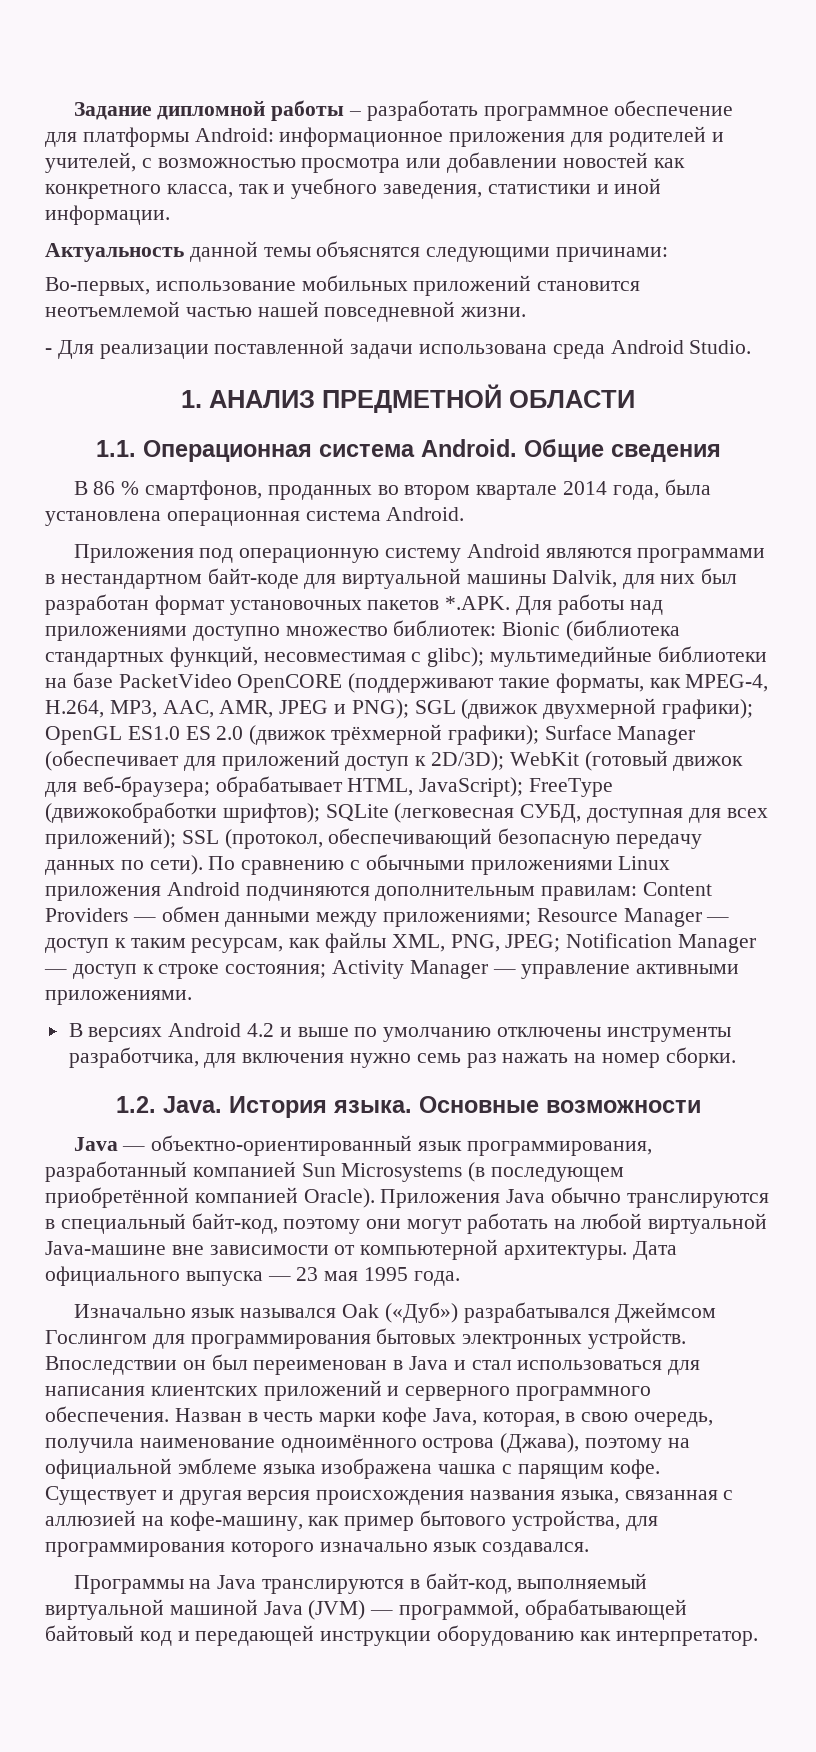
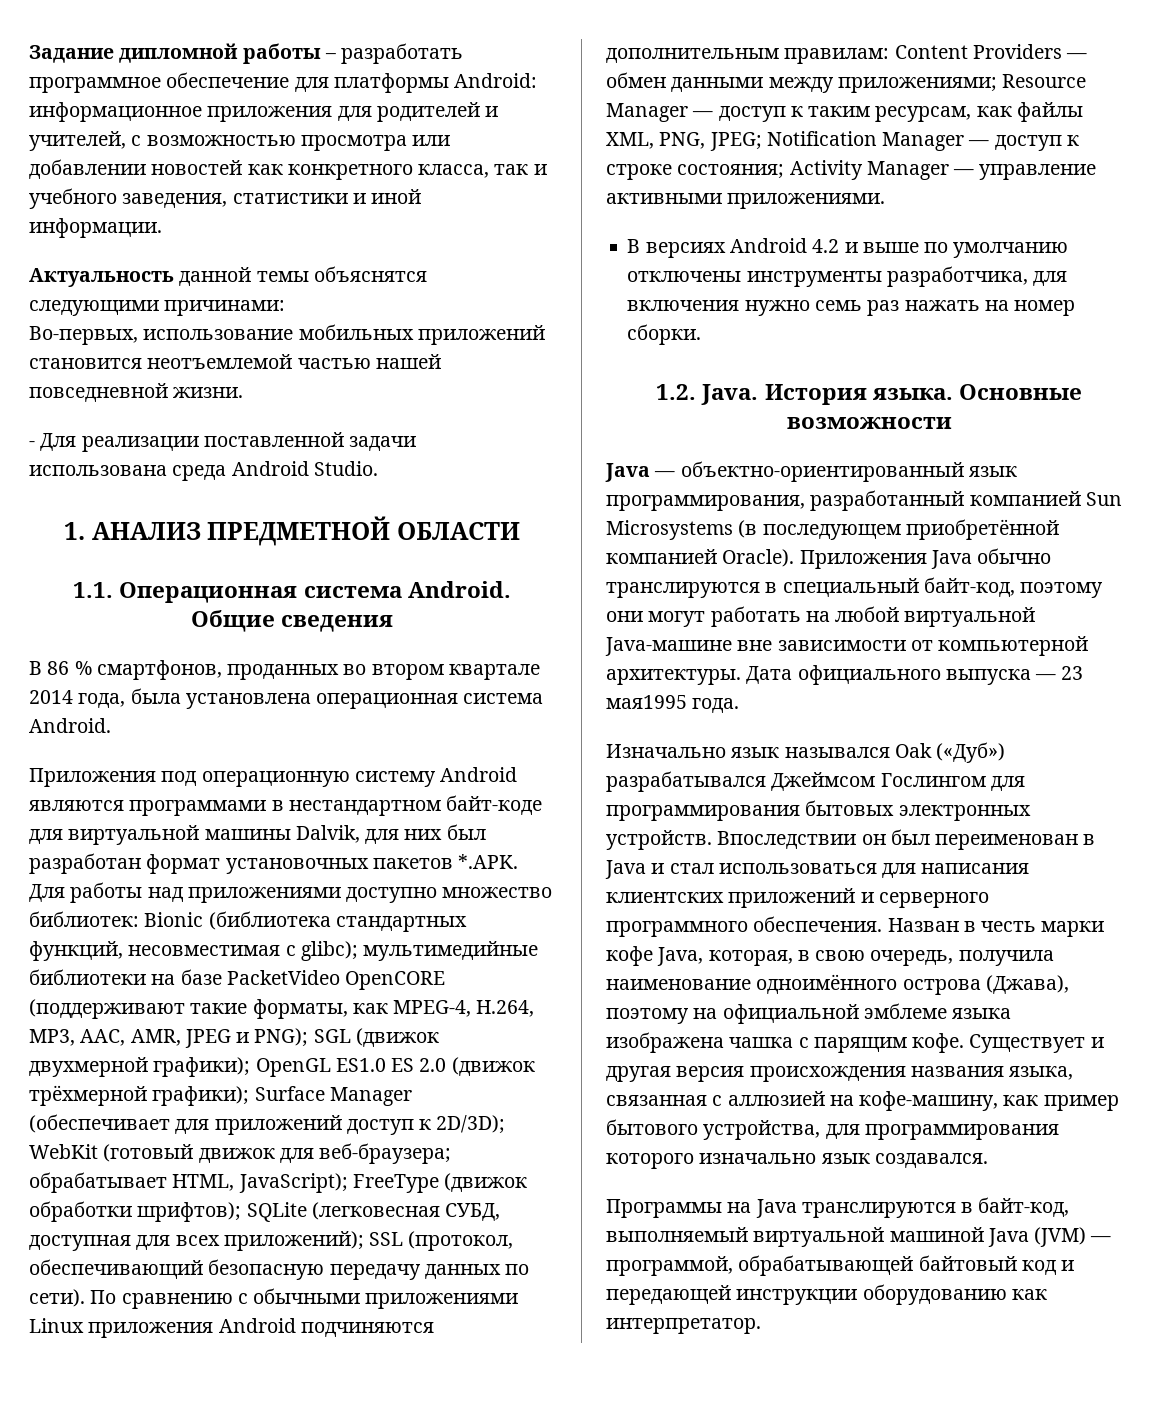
- FreeType (движокобработки шрифтов);
+ FreeType (движок обработки шрифтов);
- Дата официального выпуска — 23 мая 1995 года.
+ Дата официального выпуска — 23 мая1995 года.

